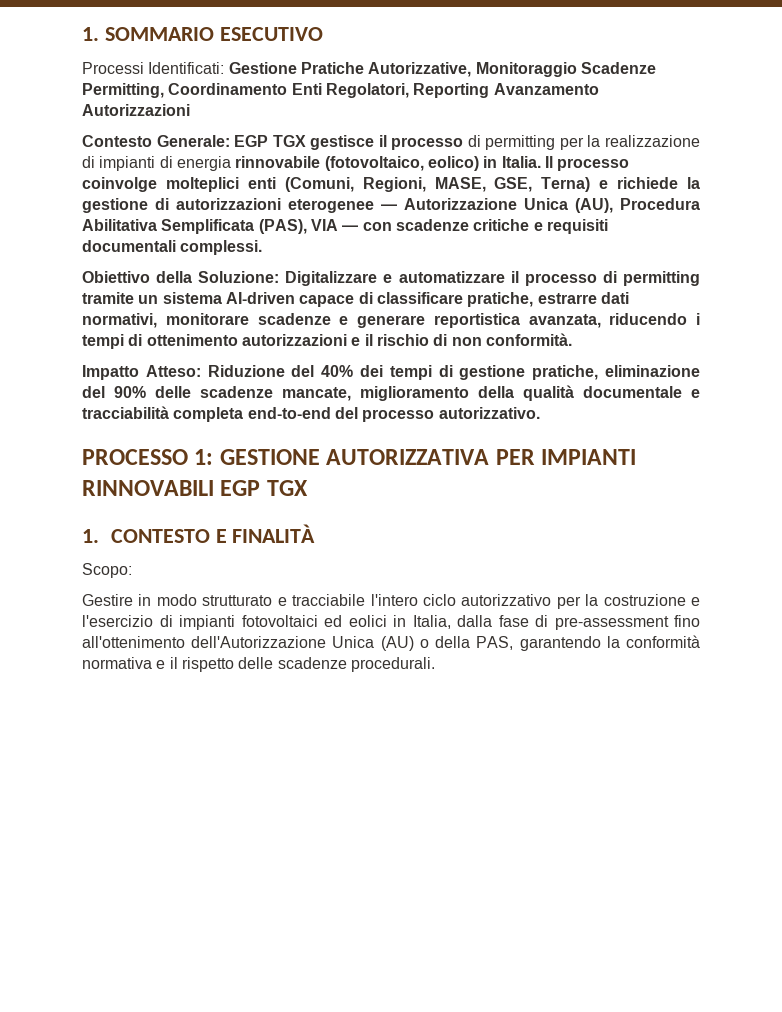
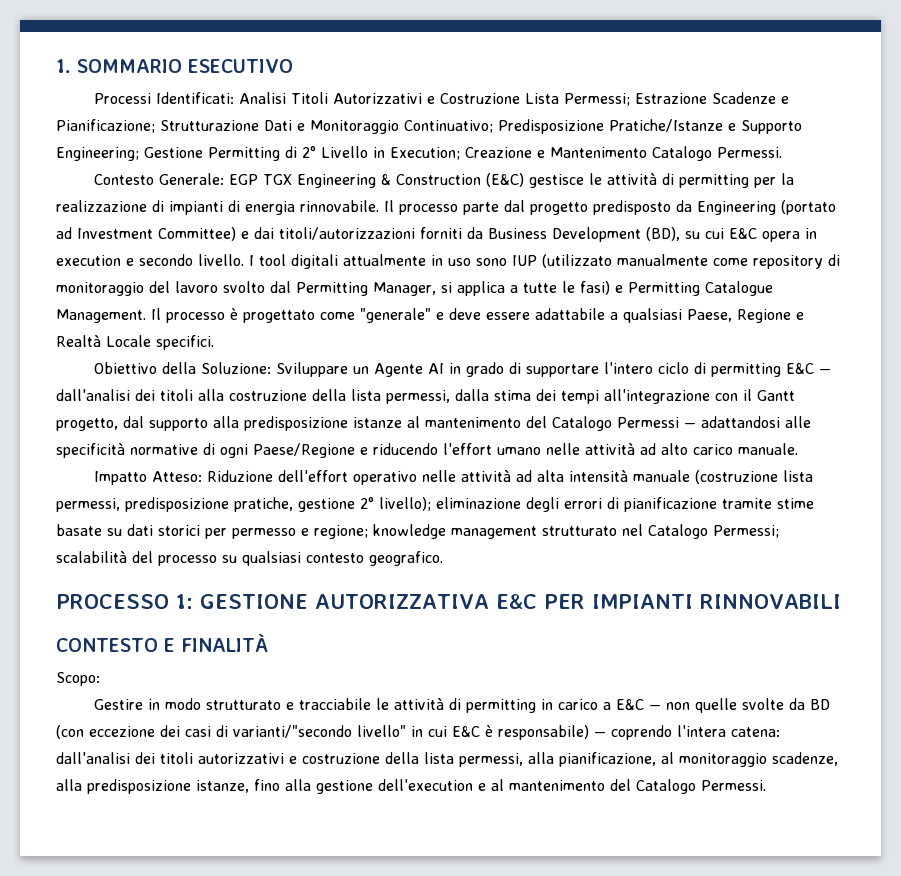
- Processi Identificati: Gestione Pratiche Autorizzative, Monitoraggio Scadenze Permitting, Coordinamento Enti Regolatori, Reporting Avanzamento Autorizzazioni
- Contesto Generale: EGP TGX gestisce il processo di permitting per la realizzazione di impianti di energia rinnovabile (fotovoltaico, eolico) in Italia. Il processo coinvolge molteplici enti (Comuni, Regioni, MASE, GSE, Terna) e richiede la gestione di autorizzazioni eterogenee — Autorizzazione Unica (AU), Procedura Abilitativa Semplificata (PAS), VIA — con scadenze critiche e requisiti documentali complessi.
- Obiettivo della Soluzione: Digitalizzare e automatizzare il processo di permitting tramite un sistema AI-driven capace di classificare pratiche, estrarre dati normativi, monitorare scadenze e generare reportistica avanzata, riducendo i tempi di ottenimento autorizzazioni e il rischio di non conformità.
- Impatto Atteso: Riduzione del 40% dei tempi di gestione pratiche, eliminazione del 90% delle scadenze mancate, miglioramento della qualità documentale e tracciabilità completa end-to-end del processo autorizzativo.
+ Processi Identificati: Analisi Titoli Autorizzativi e Costruzione Lista Permessi; Estrazione Scadenze e Pianificazione; Strutturazione Dati e Monitoraggio Continuativo; Predisposizione Pratiche/Istanze e Supporto Engineering; Gestione Permitting di 2° Livello in Execution; Creazione e Mantenimento Catalogo Permessi.
+ Contesto Generale: EGP TGX Engineering & Construction (E&C) gestisce le attività di permitting per la realizzazione di impianti di energia rinnovabile. Il processo parte dal progetto predisposto da Engineering (portato ad Investment Committee) e dai titoli/autorizzazioni forniti da Business Development (BD), su cui E&C opera in execution e secondo livello. I tool digitali attualmente in uso sono IUP (utilizzato manualmente come repository di monitoraggio del lavoro svolto dal Permitting Manager, si applica a tutte le fasi) e Permitting Catalogue Management. Il processo è progettato come "generale" e deve essere adattabile a qualsiasi Paese, Regione e Realtà Locale specifici.
+ Obiettivo della Soluzione: Sviluppare un Agente AI in grado di supportare l'intero ciclo di permitting E&C — dall'analisi dei titoli alla costruzione della lista permessi, dalla stima dei tempi all'integrazione con il Gantt progetto, dal supporto alla predisposizione istanze al mantenimento del Catalogo Permessi — adattandosi alle specificità normative di ogni Paese/Regione e riducendo l'effort umano nelle attività ad alto carico manuale.
+ Impatto Atteso: Riduzione dell'effort operativo nelle attività ad alta intensità manuale (costruzione lista permessi, predisposizione pratiche, gestione 2° livello); eliminazione degli errori di pianificazione tramite stime basate su dati storici per permesso e regione; knowledge management strutturato nel Catalogo Permessi; scalabilità del processo su qualsiasi contesto geografico.
- PROCESSO 1: GESTIONE AUTORIZZATIVA PER IMPIANTI RINNOVABILI EGP TGX
- 1. CONTESTO E FINALITÀ
+ PROCESSO 1: GESTIONE AUTORIZZATIVA E&C PER IMPIANTI RINNOVABILI
+ CONTESTO E FINALITÀ
- Gestire in modo strutturato e tracciabile l'intero ciclo autorizzativo per la costruzione e l'esercizio di impianti fotovoltaici ed eolici in Italia, dalla fase di pre-assessment fino all'ottenimento dell'Autorizzazione Unica (AU) o della PAS, garantendo la conformità normativa e il rispetto delle scadenze procedurali.
+ Gestire in modo strutturato e tracciabile le attività di permitting in carico a E&C — non quelle svolte da BD (con eccezione dei casi di varianti/"secondo livello" in cui E&C è responsabile) — coprendo l'intera catena: dall'analisi dei titoli autorizzativi e costruzione della lista permessi, alla pianificazione, al monitoraggio scadenze, alla predisposizione istanze, fino alla gestione dell'execution e al mantenimento del Catalogo Permessi.

